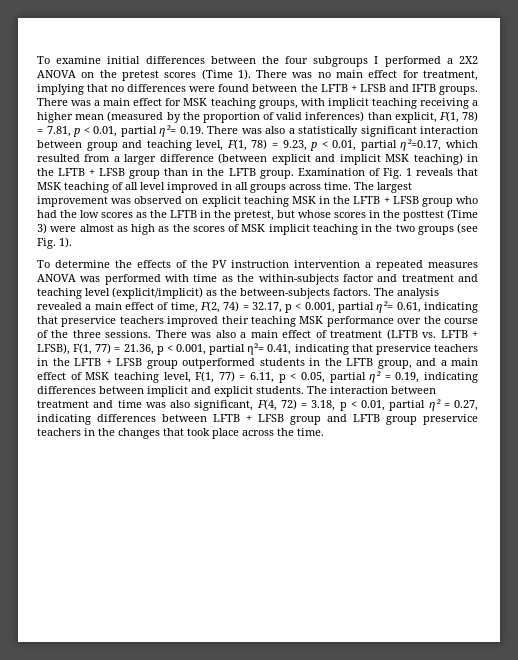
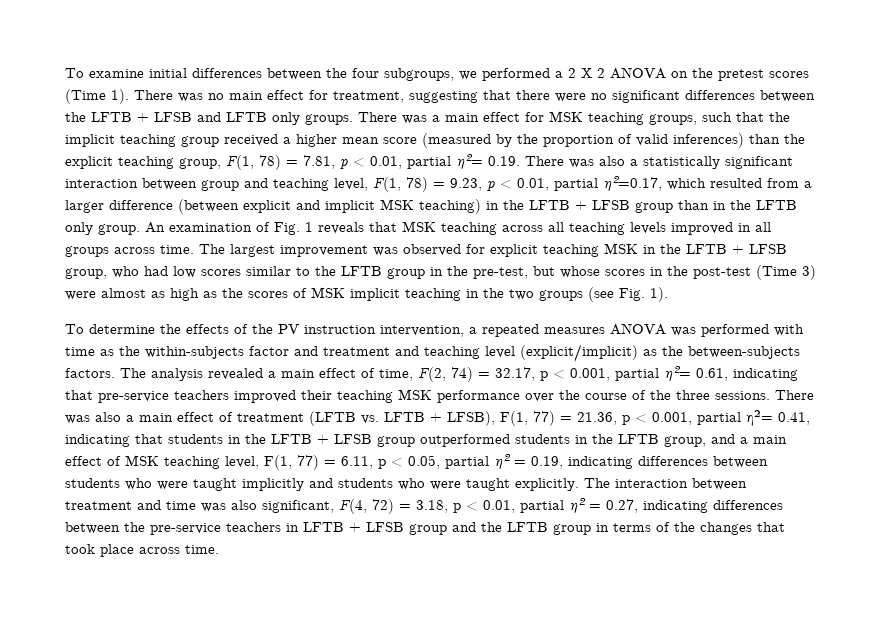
- To examine initial differences between the four subgroups I performed a 2X2 ANOVA on the pretest scores (Time 1).
+ To examine initial differences between the four subgroups, we performed a 2 X 2 ANOVA on the pretest scores (Time 1).
- There was no main effect for treatment, implying that no differences were found between the LFTB + LFSB and IFTB groups.
+ There was no main effect for treatment, suggesting that there were no significant differences between the LFTB + LFSB and LFTB only groups.
- There was a main effect for MSK teaching groups, with implicit teaching receiving a higher mean (measured by the proportion of valid inferences) than explicit, F(1, 78) = 7.81, p < 0.01, partial η²= 0.19. There was also a statistically significant interaction between group and teaching level, F(1, 78) = 9.23, p < 0.01, partial η²=0.17, which resulted from a larger difference (between explicit and implicit MSK teaching) in the LFTB + LFSB group than in the LFTB group. Examination of Fig. 1 reveals that MSK teaching of all level improved in all groups across time.
+ There was a main effect for MSK teaching groups, such that the implicit teaching group received a higher mean score (measured by the proportion of valid inferences) than the explicit teaching group, F(1, 78) = 7.81, p < 0.01, partial η²= 0.19. There was also a statistically significant interaction between group and teaching level, F(1, 78) = 9.23, p < 0.01, partial η²=0.17, which resulted from a larger difference (between explicit and implicit MSK teaching) in the LFTB + LFSB group than in the LFTB only group. An examination of Fig. 1 reveals that MSK teaching across all teaching levels improved in all groups across time.
- The largest improvement was observed on explicit teaching MSK in the LFTB + LFSB group who had the low scores as the LFTB in the pretest, but whose scores in the posttest (Time 3) were almost as high as the scores of MSK implicit teaching in the two groups (see Fig. 1).
+ The largest improvement was observed for explicit teaching MSK in the LFTB + LFSB group, who had low scores similar to the LFTB group in the pre-test, but whose scores in the post-test (Time 3) were almost as high as the scores of MSK implicit teaching in the two groups (see Fig. 1).
- To determine the effects of the PV instruction intervention a repeated measures ANOVA was performed with time as the within-subjects factor and treatment and teaching level (explicit/implicit) as the between-subjects factors.
+ To determine the effects of the PV instruction intervention, a repeated measures ANOVA was performed with time as the within-subjects factor and treatment and teaching level (explicit/implicit) as the between-subjects factors.
- The analysis revealed a main effect of time, F(2, 74) = 32.17, p < 0.001, partial η²= 0.61, indicating that preservice teachers improved their teaching MSK performance over the course of the three sessions.
+ The analysis revealed a main effect of time, F(2, 74) = 32.17, p < 0.001, partial η²= 0.61, indicating that pre-service teachers improved their teaching MSK performance over the course of the three sessions.
- There was also a main effect of treatment (LFTB vs. LFTB + LFSB), F(1, 77) = 21.36, p < 0.001, partial η²= 0.41, indicating that preservice teachers in the LFTB + LFSB group outperformed students in the LFTB group, and a main effect of MSK teaching level, F(1, 77) = 6.11, p < 0.05, partial η² = 0.19, indicating differences between implicit and explicit students.
+ There was also a main effect of treatment (LFTB vs. LFTB + LFSB), F(1, 77) = 21.36, p < 0.001, partial η²= 0.41, indicating that students in the LFTB + LFSB group outperformed students in the LFTB group, and a main effect of MSK teaching level, F(1, 77) = 6.11, p < 0.05, partial η² = 0.19, indicating differences between students who were taught implicitly and students who were taught explicitly.
- The interaction between treatment and time was also significant, F(4, 72) = 3.18, p < 0.01, partial η² = 0.27, indicating differences between LFTB + LFSB group and LFTB group preservice teachers in the changes that took place across the time.
+ The interaction between treatment and time was also significant, F(4, 72) = 3.18, p < 0.01, partial η² = 0.27, indicating differences between the pre-service teachers in LFTB + LFSB group and the LFTB group in terms of the changes that took place across time.

